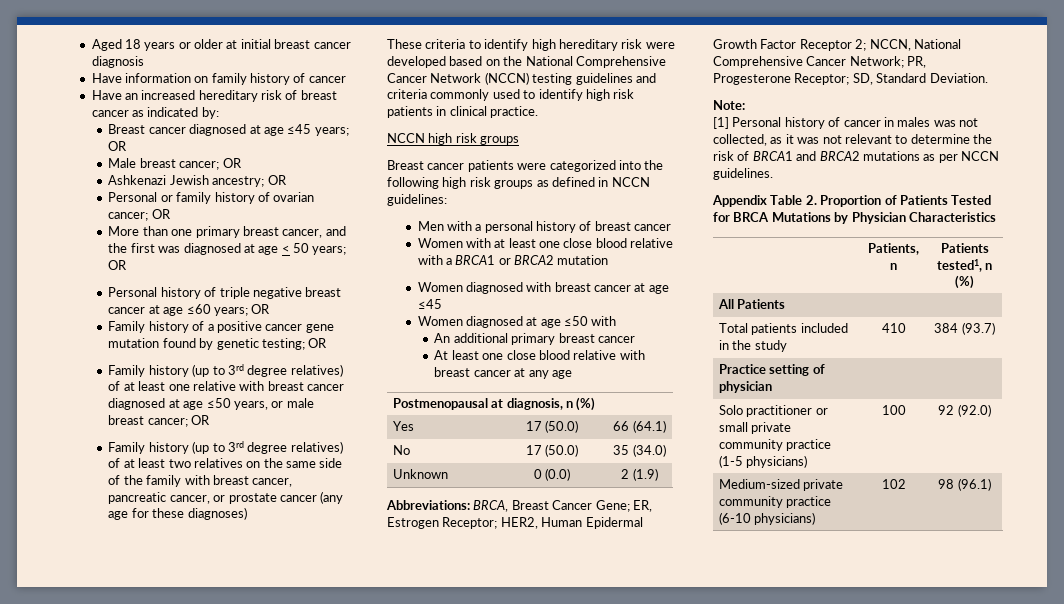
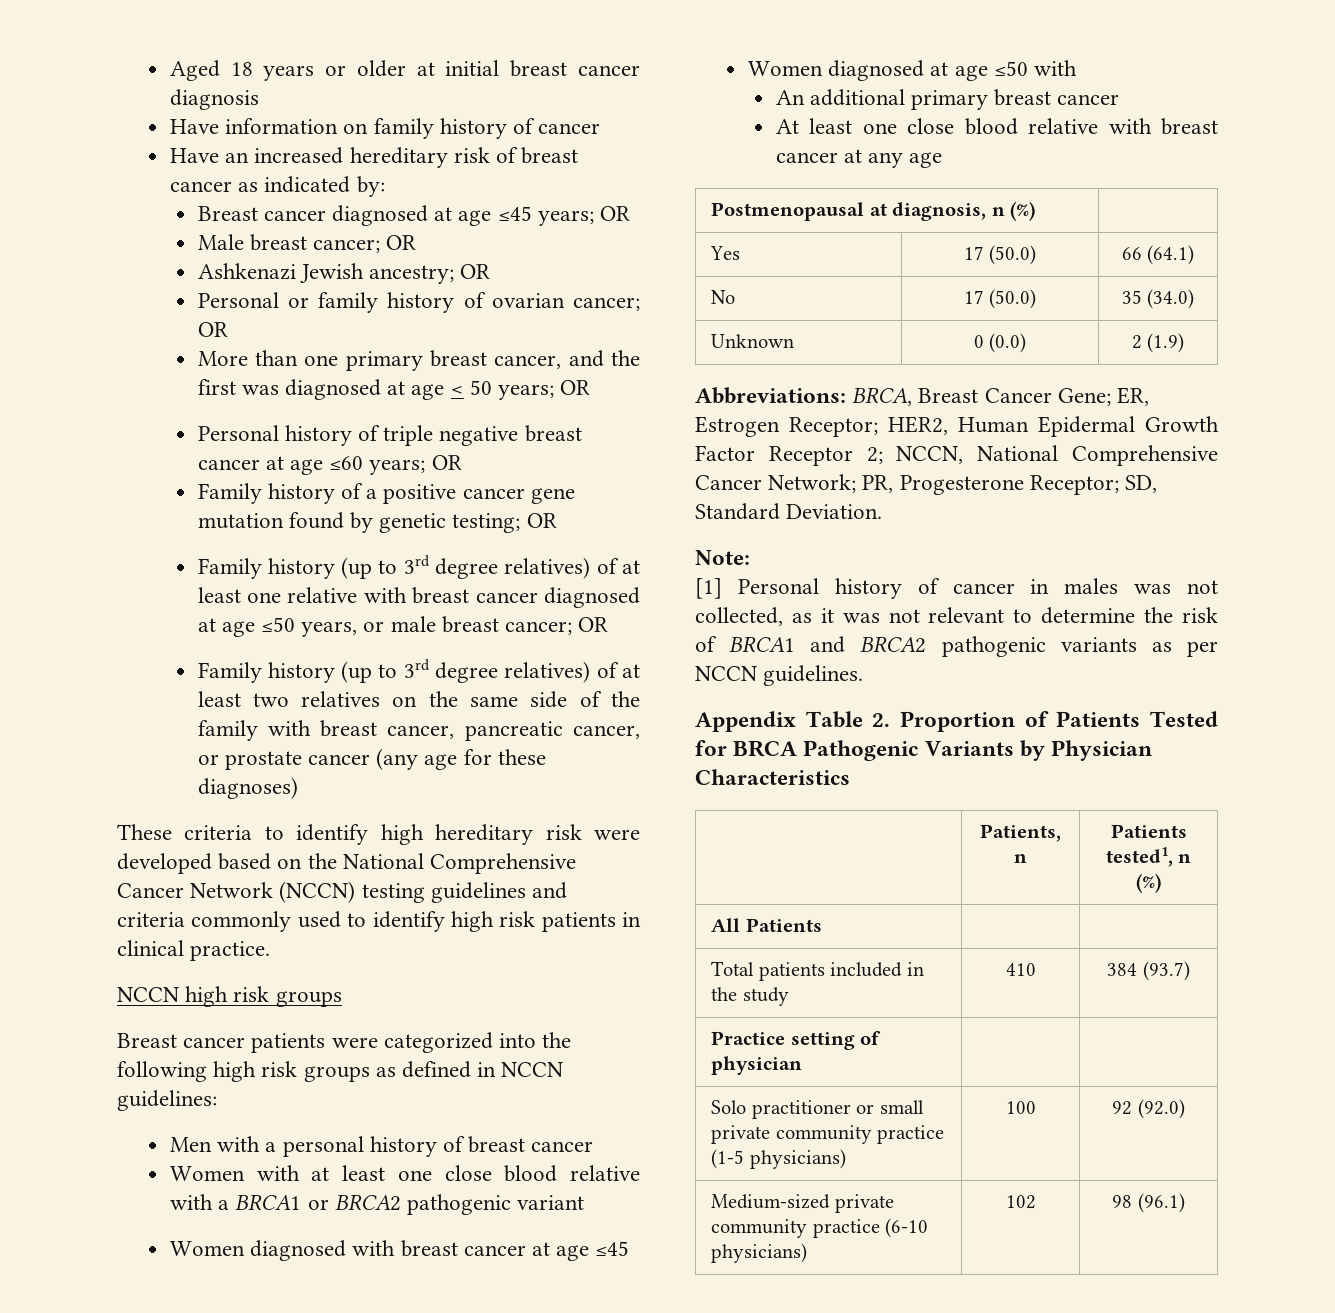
- Women with at least one close blood relative with a BRCA1 or BRCA2 mutation
+ Women with at least one close blood relative with a BRCA1 or BRCA2 pathogenic variant
- [1] Personal history of cancer in males was not collected, as it was not relevant to determine the risk of BRCA1 and BRCA2 mutations as per NCCN guidelines.
+ [1] Personal history of cancer in males was not collected, as it was not relevant to determine the risk of BRCA1 and BRCA2 pathogenic variants as per NCCN guidelines.
- Appendix Table 2. Proportion of Patients Tested for BRCA Mutations by Physician Characteristics
+ Appendix Table 2. Proportion of Patients Tested for BRCA Pathogenic Variants by Physician Characteristics

